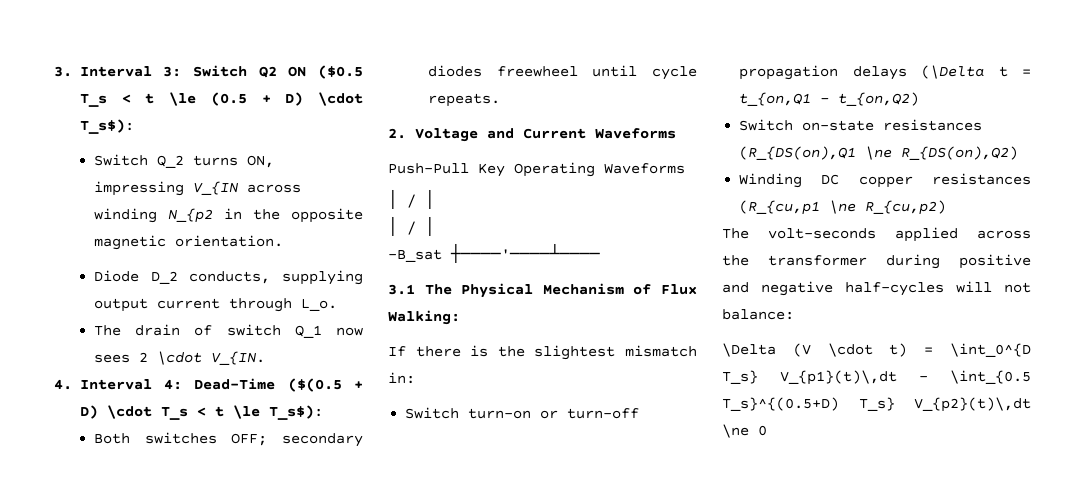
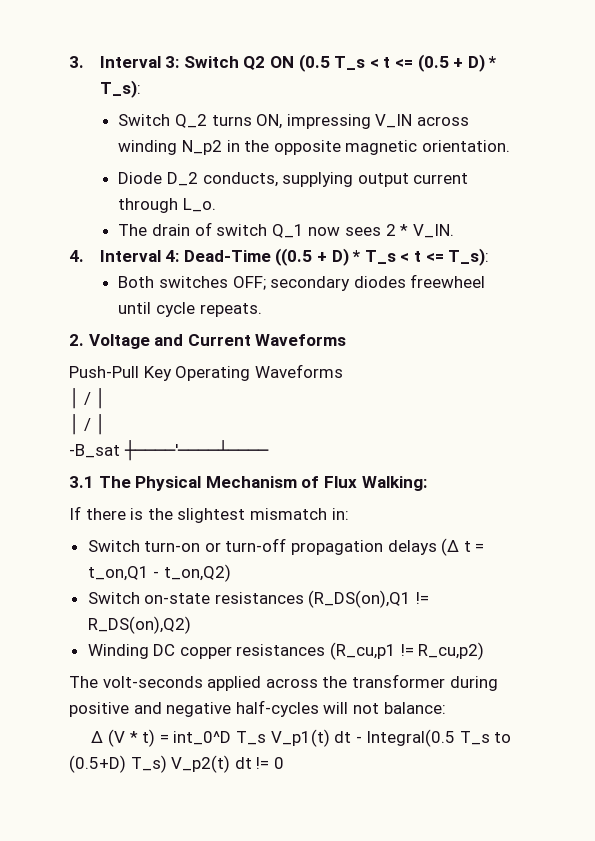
- 3. Interval 3: Switch Q2 ON ($0.5 T_s < t \le (0.5 + D) \cdot T_s$):
+ 3. Interval 3: Switch Q2 ON (0.5 T_s < t <= (0.5 + D) * T_s):
- Switch Q_2 turns ON, impressing V_{IN across winding N_{p2 in the opposite magnetic orientation.
+ Switch Q_2 turns ON, impressing V_IN across winding N_p2 in the opposite magnetic orientation.
- The drain of switch Q_1 now sees 2 \cdot V_{IN.
+ The drain of switch Q_1 now sees 2 * V_IN.
- 4. Interval 4: Dead-Time ($(0.5 + D) \cdot T_s < t \le T_s$):
+ 4. Interval 4: Dead-Time ((0.5 + D) * T_s < t <= T_s):
- Switch turn-on or turn-off propagation delays (\Delta t = t_{on,Q1 - t_{on,Q2)
+ Switch turn-on or turn-off propagation delays (Δ t = t_on,Q1 - t_on,Q2)
- Switch on-state resistances (R_{DS(on),Q1 \ne R_{DS(on),Q2)
+ Switch on-state resistances (R_DS(on),Q1 != R_DS(on),Q2)
- Winding DC copper resistances (R_{cu,p1 \ne R_{cu,p2)
+ Winding DC copper resistances (R_cu,p1 != R_cu,p2)
- \Delta (V \cdot t) = \int_0^{D T_s} V_{p1}(t)\,dt - \int_{0.5 T_s}^{(0.5+D) T_s} V_{p2}(t)\,dt \ne 0
+ Δ (V * t) = int_0^D T_s V_p1(t) dt - Integral(0.5 T_s to (0.5+D) T_s) V_p2(t) dt != 0

